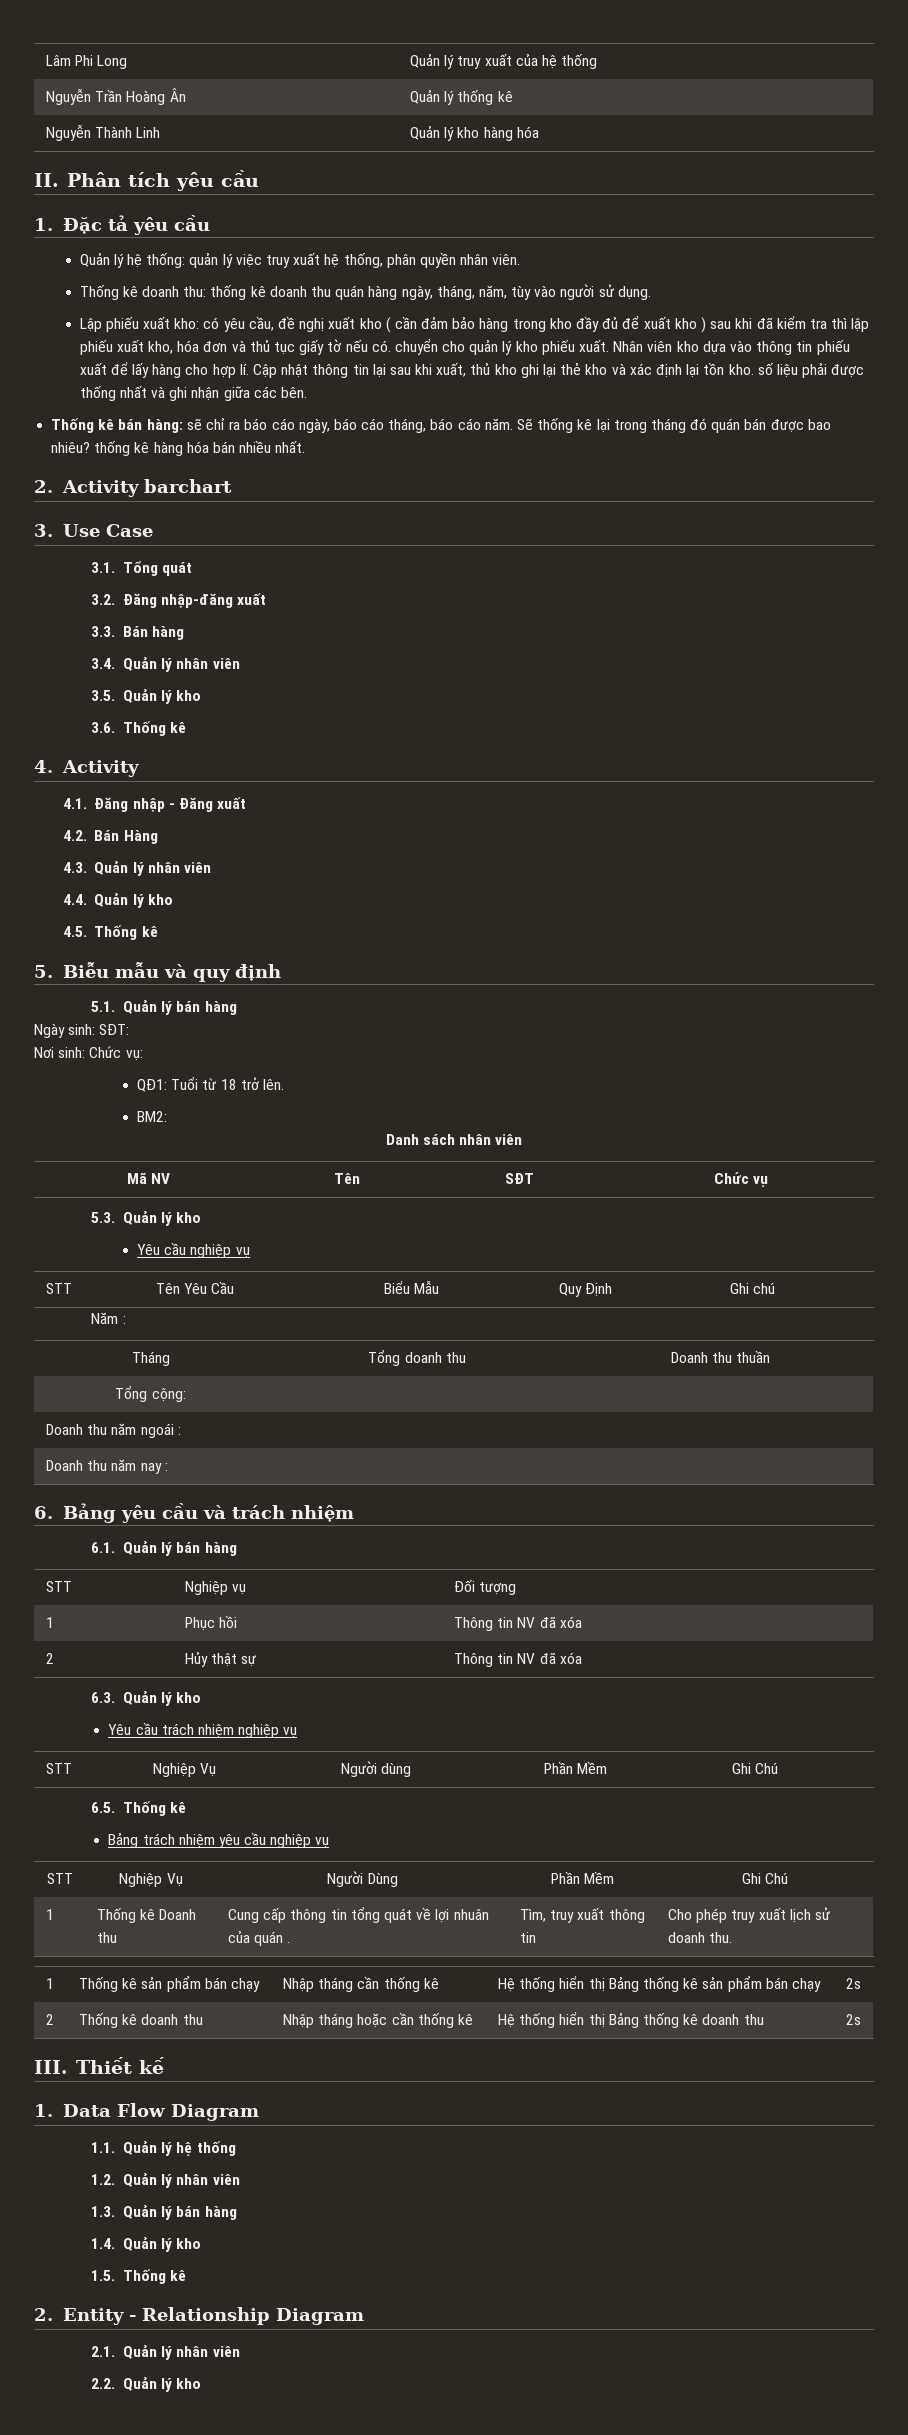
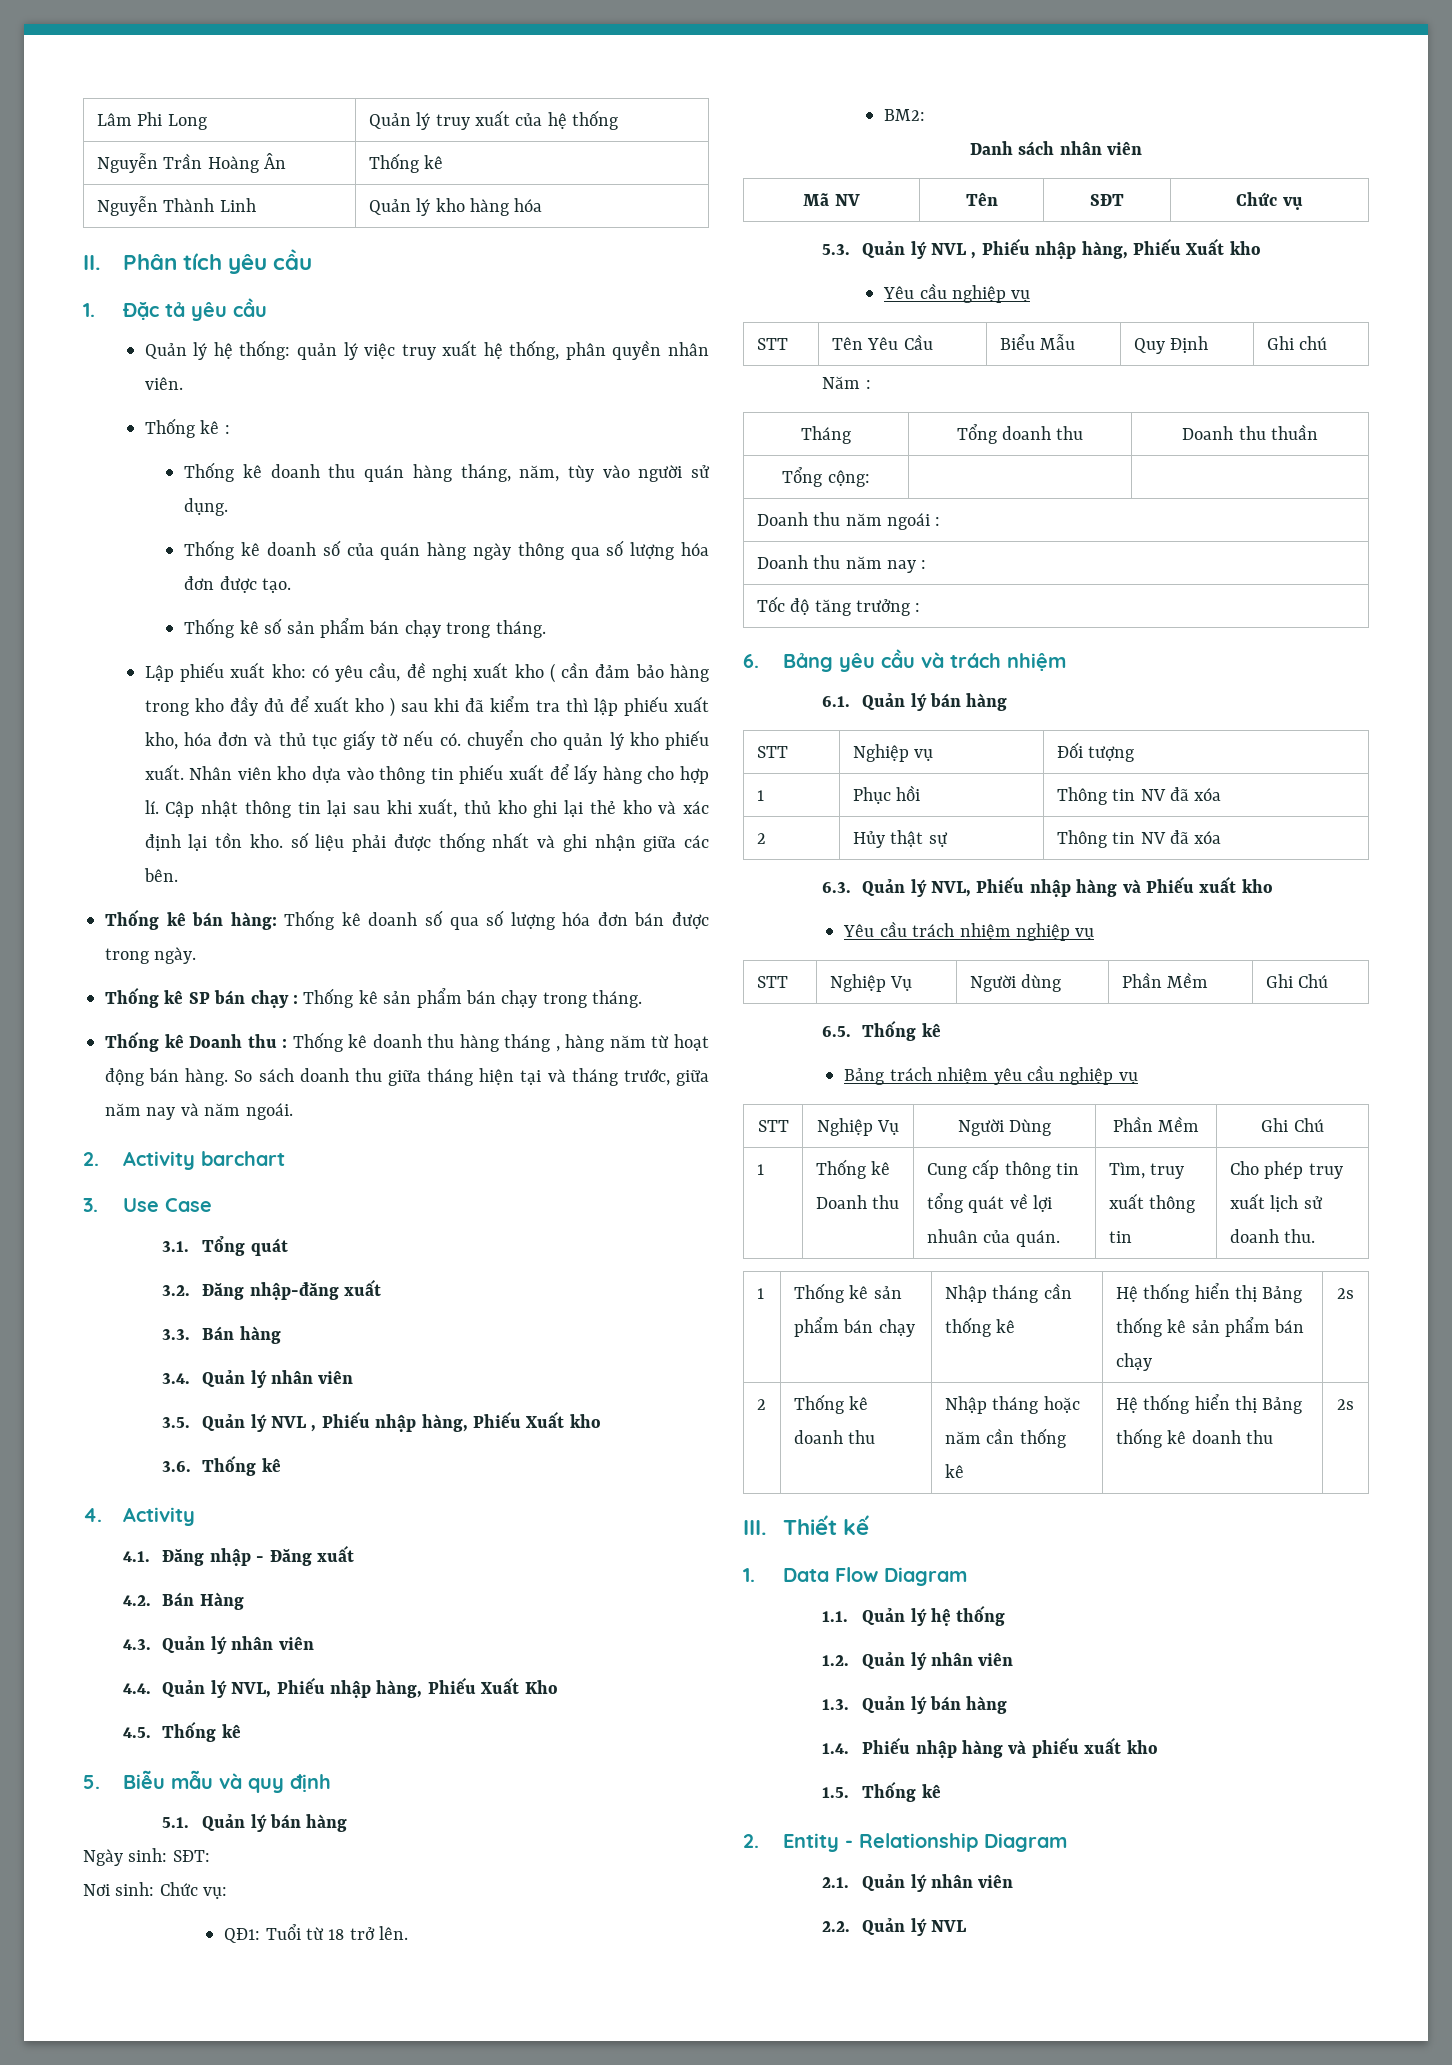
- Nguyễn Trần Hoàng Ân | Quản lý thống kê
+ Nguyễn Trần Hoàng Ân | Thống kê
- Thống kê doanh thu: thống kê doanh thu quán hàng ngày, tháng, năm, tùy vào người sử dụng.
+ Thống kê :
+ Thống kê doanh thu quán hàng tháng, năm, tùy vào người sử dụng.
+ Thống kê doanh số của quán hàng ngày thông qua số lượng hóa đơn được tạo.
+ Thống kê số sản phẩm bán chạy trong tháng.
- Thống kê bán hàng: sẽ chỉ ra báo cáo ngày, báo cáo tháng, báo cáo năm. Sẽ thống kê lại trong tháng đó quán bán được bao nhiêu? thống kê hàng hóa bán nhiều nhất.
+ Thống kê bán hàng: Thống kê doanh số qua số lượng hóa đơn bán được trong ngày.
+ Thống kê SP bán chạy : Thống kê sản phẩm bán chạy trong tháng.
+ Thống kê Doanh thu : Thống kê doanh thu hàng tháng , hàng năm từ hoạt động bán hàng. So sách doanh thu giữa tháng hiện tại và tháng trước, giữa năm nay và năm ngoái.
- 3.5. Quản lý kho
+ 3.5. Quản lý NVL , Phiếu nhập hàng, Phiếu Xuất kho
- 4.4. Quản lý kho
+ 4.4. Quản lý NVL, Phiếu nhập hàng, Phiếu Xuất Kho
- 5.3. Quản lý kho
+ 5.3. Quản lý NVL , Phiếu nhập hàng, Phiếu Xuất kho
+ Tốc độ tăng trưởng :
- 6.3. Quản lý kho
+ 6.3. Quản lý NVL, Phiếu nhập hàng và Phiếu xuất kho
- 1 | Thống kê Doanh thu | Cung cấp thông tin tổng quát về lợi nhuân của quán . | Tìm, truy xuất thông tin | Cho phép truy xuất lịch sử doanh thu.
+ 1 | Thống kê Doanh thu | Cung cấp thông tin tổng quát về lợi nhuân của quán. | Tìm, truy xuất thông tin | Cho phép truy xuất lịch sử doanh thu.
- 2 | Thống kê doanh thu | Nhập tháng hoặc cần thống kê | Hệ thống hiển thị Bảng thống kê doanh thu | 2s
+ 2 | Thống kê doanh thu | Nhập tháng hoặc năm cần thống kê | Hệ thống hiển thị Bảng thống kê doanh thu | 2s
- 1.4. Quản lý kho
+ 1.4. Phiếu nhập hàng và phiếu xuất kho
- 2.2. Quản lý kho
+ 2.2. Quản lý NVL

